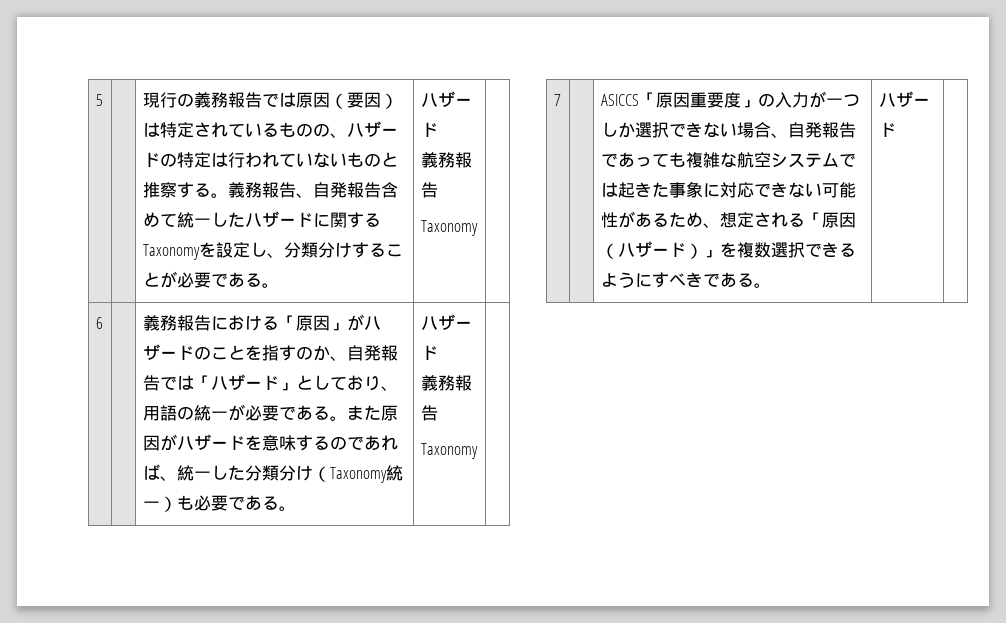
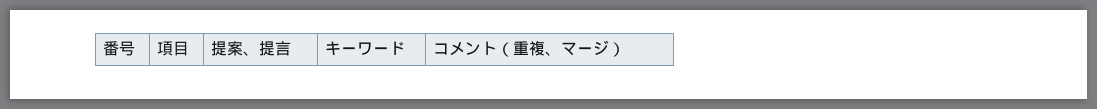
- 5 | | 現行の義務報告では原因（要因）は特定されているものの、ハザードの特定は行われていないものと推察する。義務報告、自発報告含めて統一したハザードに関するTaxonomyを設定し、分類分けすることが必要である。 | ハザード
- 義務報告
- Taxonomy |
- 6 | | 義務報告における「原因」がハザードのことを指すのか、自発報告では「ハザード」としており、用語の統一が必要である。また原因がハザードを意味するのであれば、統一した分類分け（Taxonomy統一）も必要である。 | ハザード
- 義務報告
- Taxonomy |
- 7 | | ASICCS「原因重要度」の入力が一つしか選択できない場合、自発報告であっても複雑な航空システムでは起きた事象に対応できない可能性があるため、想定される「原因（ハザード）」を複数選択できるようにすべきである。 | ハザード
+ 番号 | 項目 | 提案、提言 | キーワード | コメント（重複、マージ）

